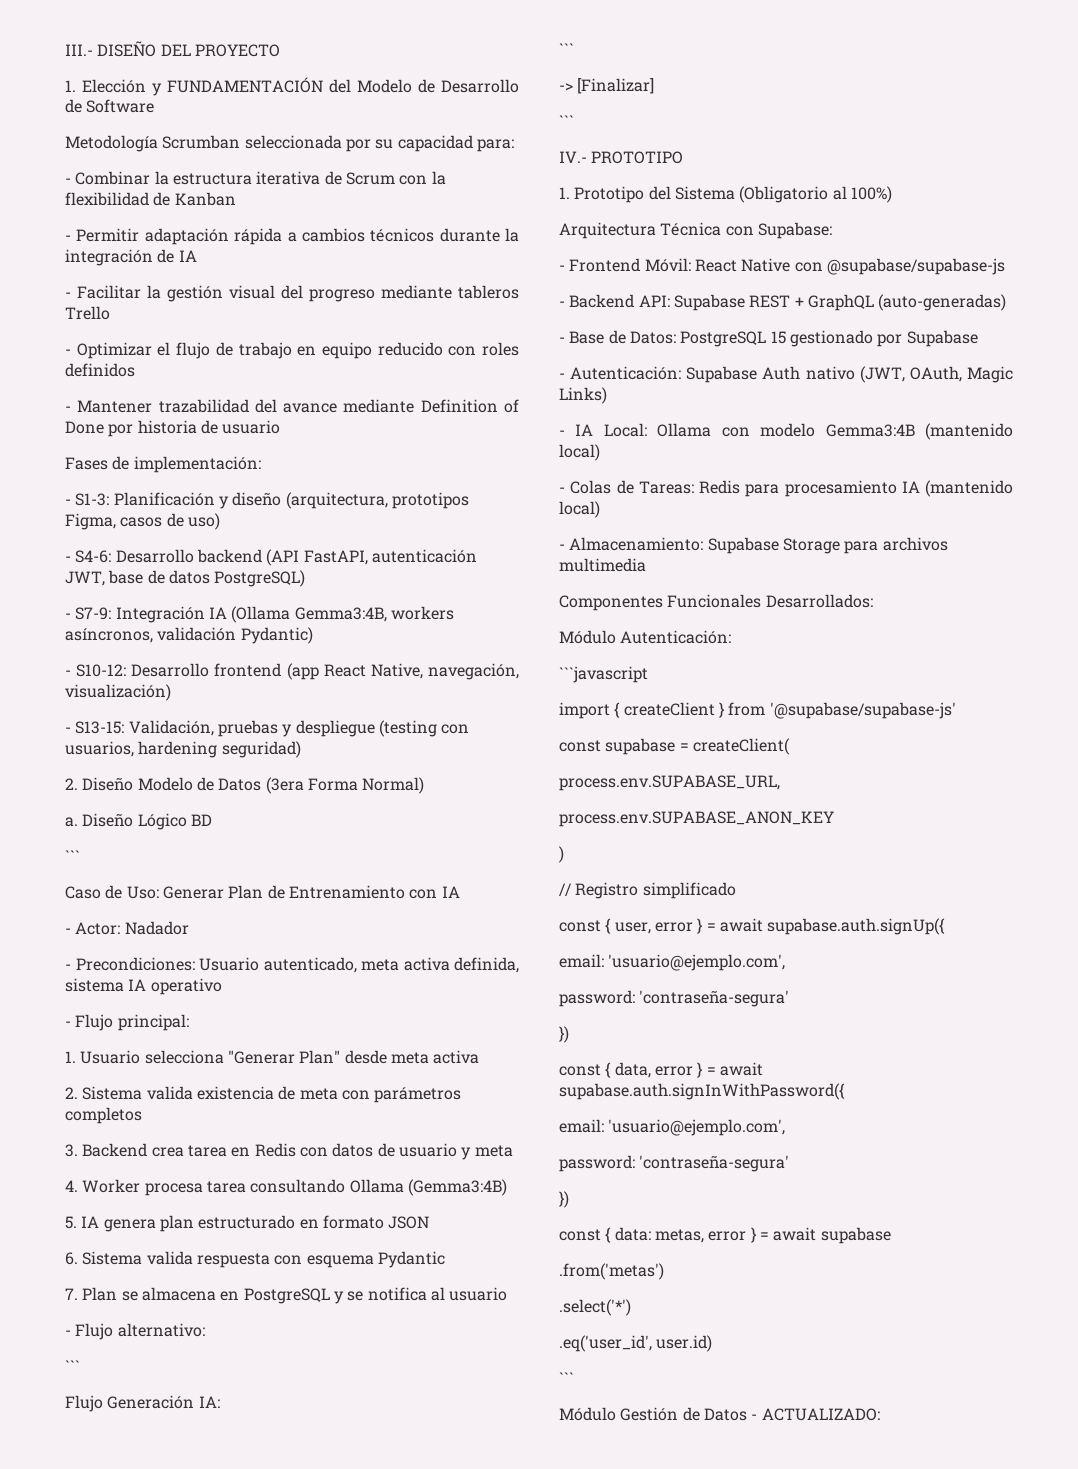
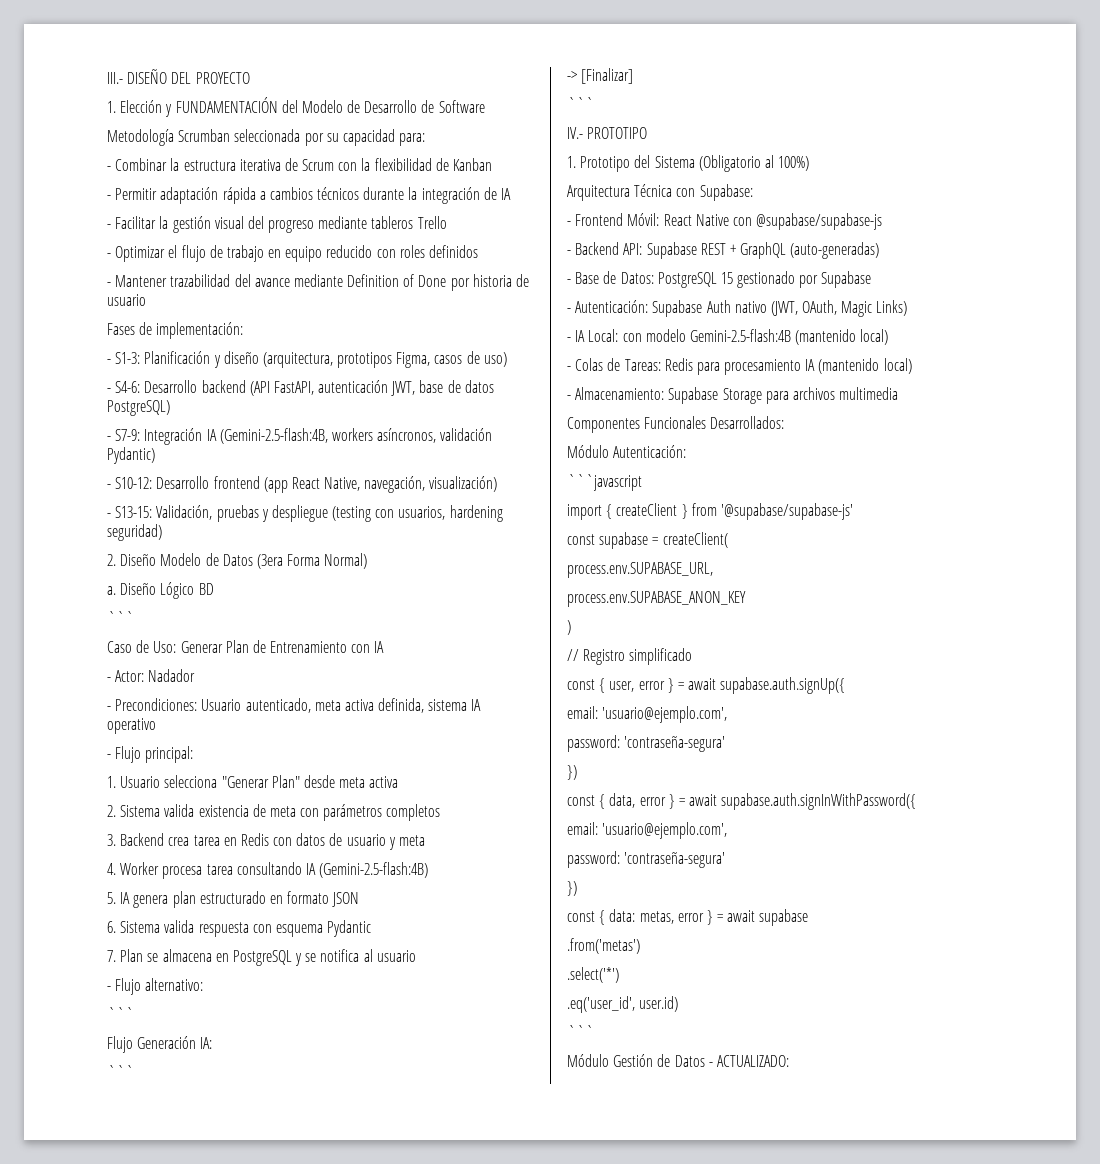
- - S7-9: Integración IA (Ollama Gemma3:4B, workers asíncronos, validación Pydantic)
+ - S7-9: Integración IA (Gemini-2.5-flash:4B, workers asíncronos, validación Pydantic)
- 4. Worker procesa tarea consultando Ollama (Gemma3:4B)
+ 4. Worker procesa tarea consultando IA (Gemini-2.5-flash:4B)
- - IA Local: Ollama con modelo Gemma3:4B (mantenido local)
+ - IA Local: con modelo Gemini-2.5-flash:4B (mantenido local)

